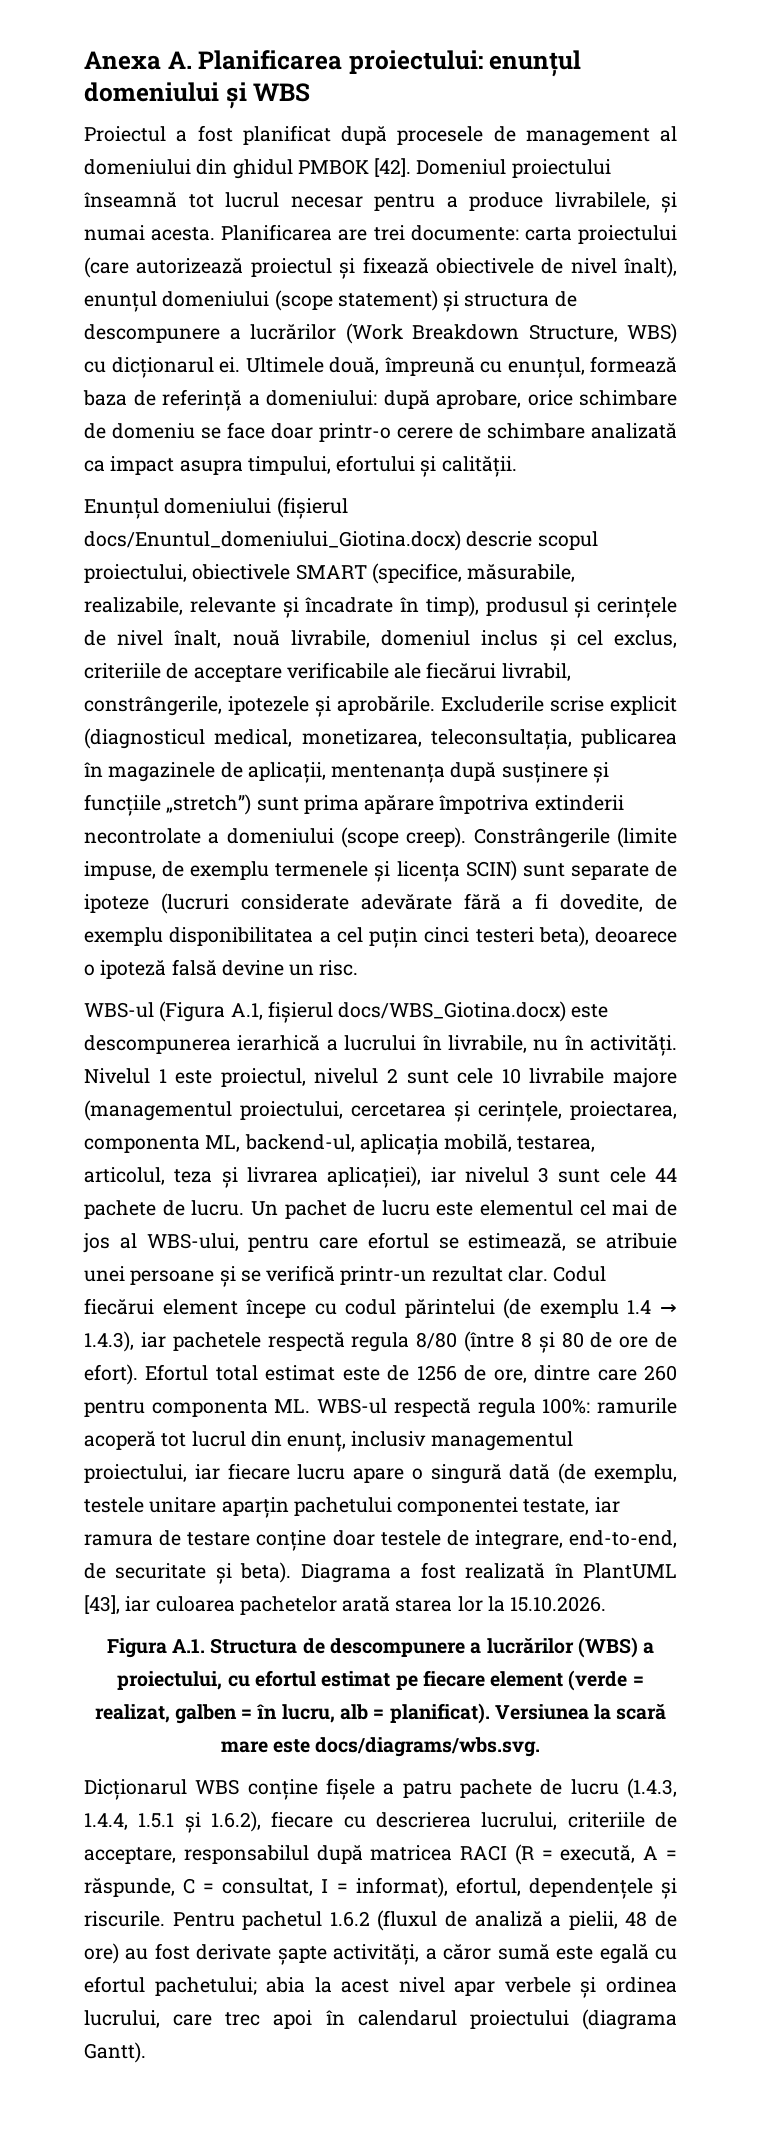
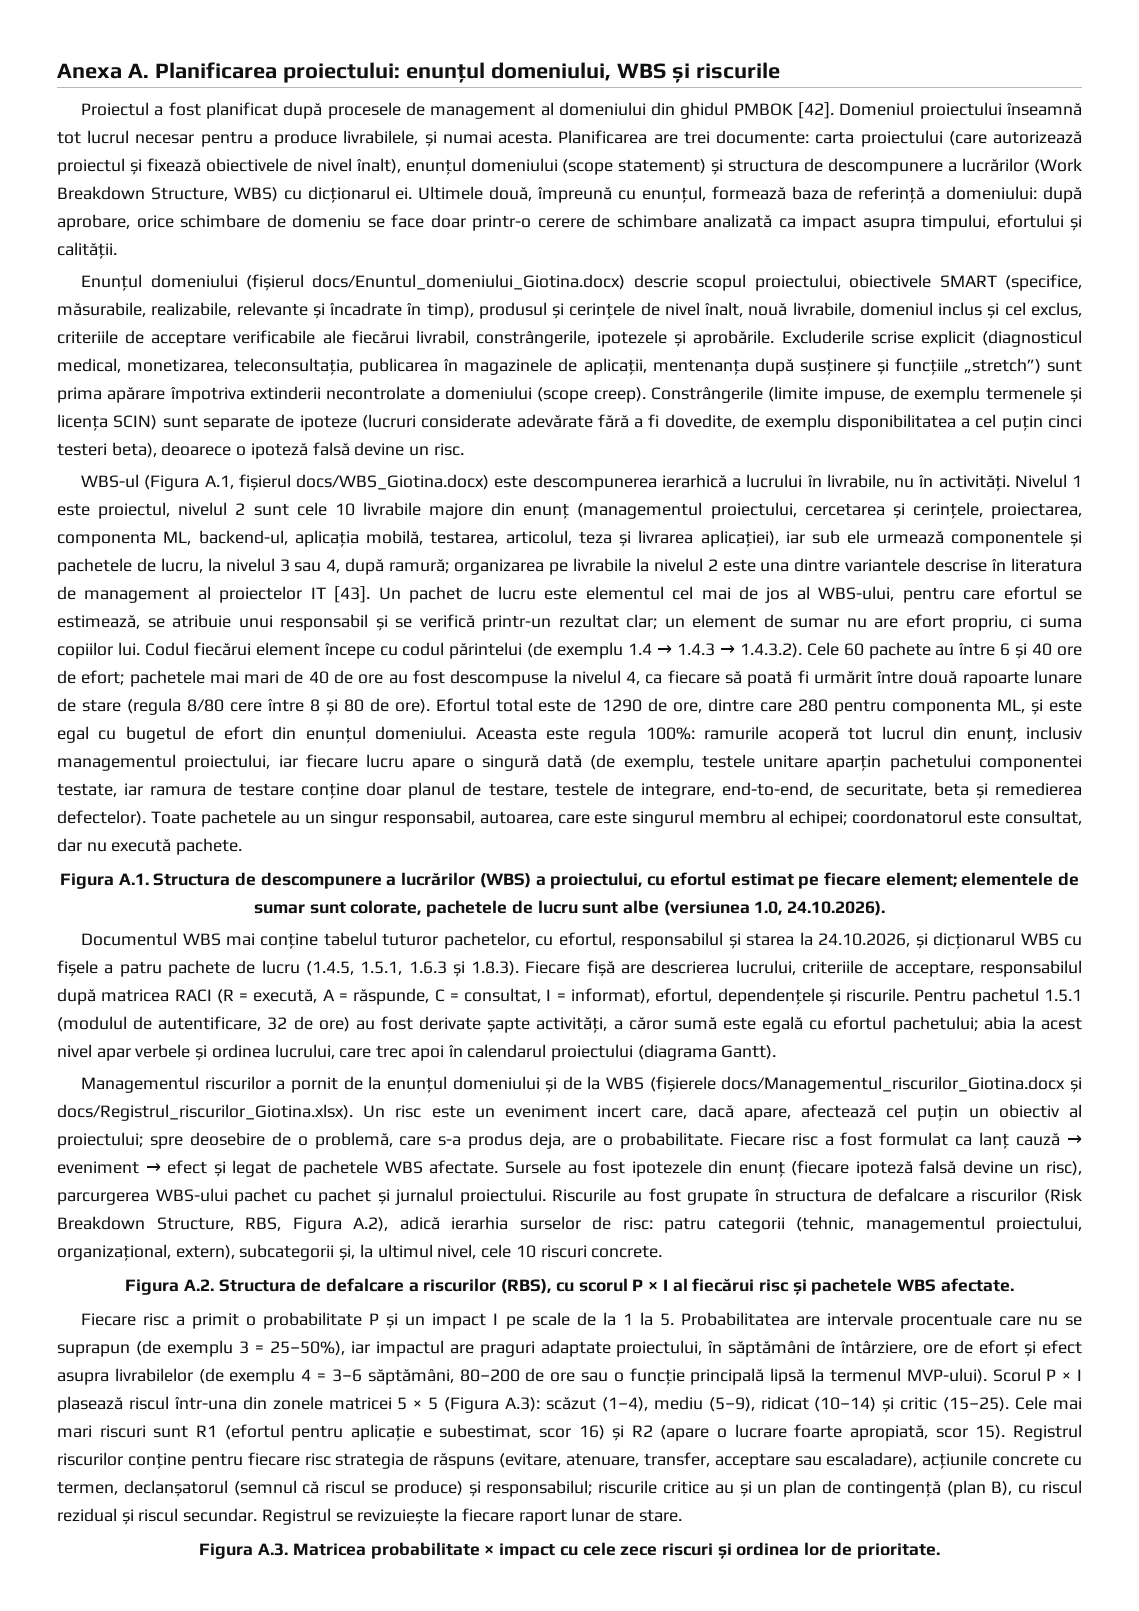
- Anexa A. Planificarea proiectului: enunțul domeniului și WBS
+ Anexa A. Planificarea proiectului: enunțul domeniului, WBS și riscurile
- Nivelul 1 este proiectul, nivelul 2 sunt cele 10 livrabile majore (managementul proiectului, cercetarea și cerințele, proiectarea, componenta ML, backend-ul, aplicația mobilă, testarea, articolul, teza și livrarea aplicației), iar nivelul 3 sunt cele 44 pachete de lucru.
+ Nivelul 1 este proiectul, nivelul 2 sunt cele 10 livrabile majore din enunț (managementul proiectului, cercetarea și cerințele, proiectarea, componenta ML, backend-ul, aplicația mobilă, testarea, articolul, teza și livrarea aplicației), iar sub ele urmează componentele și pachetele de lucru, la nivelul 3 sau 4, după ramură; organizarea pe livrabile la nivelul 2 este una dintre variantele descrise în literatura de management al proiectelor IT [43].
- Un pachet de lucru este elementul cel mai de jos al WBS-ului, pentru care efortul se estimează, se atribuie unei persoane și se verifică printr-un rezultat clar.
+ Un pachet de lucru este elementul cel mai de jos al WBS-ului, pentru care efortul se estimează, se atribuie unui responsabil și se verifică printr-un rezultat clar; un element de sumar nu are efort propriu, ci suma copiilor lui.
- Codul fiecărui element începe cu codul părintelui (de exemplu 1.4 → 1.4.3), iar pachetele respectă regula 8/80 (între 8 și 80 de ore de efort).
+ Codul fiecărui element începe cu codul părintelui (de exemplu 1.4 → 1.4.3 → 1.4.3.2). Cele 60 pachete au între 6 și 40 ore de efort; pachetele mai mari de 40 de ore au fost descompuse la nivelul 4, ca fiecare să poată fi urmărit între două rapoarte lunare de stare (regula 8/80 cere între 8 și 80 de ore).
- Efortul total estimat este de 1256 de ore, dintre care 260 pentru componenta ML. WBS-ul respectă regula 100%: ramurile acoperă tot lucrul din enunț, inclusiv managementul proiectului, iar fiecare lucru apare o singură dată (de exemplu, testele unitare aparțin pachetului componentei testate, iar ramura de testare conține doar testele de integrare, end-to-end, de securitate și beta). Diagrama a fost realizată în PlantUML [43], iar culoarea pachetelor arată starea lor la 15.10.2026.
+ Efortul total este de 1290 de ore, dintre care 280 pentru componenta ML, și este egal cu bugetul de efort din enunțul domeniului. Aceasta este regula 100%: ramurile acoperă tot lucrul din enunț, inclusiv managementul proiectului, iar fiecare lucru apare o singură dată (de exemplu, testele unitare aparțin pachetului componentei testate, iar ramura de testare conține doar planul de testare, testele de integrare, end-to-end, de securitate, beta și remedierea defectelor). Toate pachetele au un singur responsabil, autoarea, care este singurul membru al echipei; coordonatorul este consultat, dar nu execută pachete.
- Figura A.1. Structura de descompunere a lucrărilor (WBS) a proiectului, cu efortul estimat pe fiecare element (verde = realizat, galben = în lucru, alb = planificat). Versiunea la scară mare este docs/diagrams/wbs.svg.
- Dicționarul WBS conține fișele a patru pachete de lucru (1.4.3, 1.4.4, 1.5.1 și 1.6.2), fiecare cu descrierea lucrului, criteriile de acceptare, responsabilul după matricea RACI (R = execută, A = răspunde, C = consultat, I = informat), efortul, dependențele și riscurile.
+ Figura A.1. Structura de descompunere a lucrărilor (WBS) a proiectului, cu efortul estimat pe fiecare element; elementele de sumar sunt colorate, pachetele de lucru sunt albe (versiunea 1.0, 24.10.2026).
+ Documentul WBS mai conține tabelul tuturor pachetelor, cu efortul, responsabilul și starea la 24.10.2026, și dicționarul WBS cu fișele a patru pachete de lucru (1.4.5, 1.5.1, 1.6.3 și 1.8.3). Fiecare fișă are descrierea lucrului, criteriile de acceptare, responsabilul după matricea RACI (R = execută, A = răspunde, C = consultat, I = informat), efortul, dependențele și riscurile.
- Pentru pachetul 1.6.2 (fluxul de analiză a pielii, 48 de ore) au fost derivate șapte activități, a căror sumă este egală cu efortul pachetului; abia la acest nivel apar verbele și ordinea lucrului, care trec apoi în calendarul proiectului (diagrama Gantt).
+ Pentru pachetul 1.5.1 (modulul de autentificare, 32 de ore) au fost derivate șapte activități, a căror sumă este egală cu efortul pachetului; abia la acest nivel apar verbele și ordinea lucrului, care trec apoi în calendarul proiectului (diagrama Gantt).
+ Managementul riscurilor a pornit de la enunțul domeniului și de la WBS (fișierele docs/Managementul_riscurilor_Giotina.docx și docs/Registrul_riscurilor_Giotina.xlsx). Un risc este un eveniment incert care, dacă apare, afectează cel puțin un obiectiv al proiectului; spre deosebire de o problemă, care s-a produs deja, are o probabilitate. Fiecare risc a fost formulat ca lanț cauză → eveniment → efect și legat de pachetele WBS afectate. Sursele au fost ipotezele din enunț (fiecare ipoteză falsă devine un risc), parcurgerea WBS-ului pachet cu pachet și jurnalul proiectului. Riscurile au fost grupate în structura de defalcare a riscurilor (Risk Breakdown Structure, RBS, Figura A.2), adică ierarhia surselor de risc: patru categorii (tehnic, managementul proiectului, organizațional, extern), subcategorii și, la ultimul nivel, cele 10 riscuri concrete.
+ Figura A.2. Structura de defalcare a riscurilor (RBS), cu scorul P × I al fiecărui risc și pachetele WBS afectate.
+ Fiecare risc a primit o probabilitate P și un impact I pe scale de la 1 la 5. Probabilitatea are intervale procentuale care nu se suprapun (de exemplu 3 = 25–50%), iar impactul are praguri adaptate proiectului, în săptămâni de întârziere, ore de efort și efect asupra livrabilelor (de exemplu 4 = 3–6 săptămâni, 80–200 de ore sau o funcție principală lipsă la termenul MVP-ului). Scorul P × I plasează riscul într-una din zonele matricei 5 × 5 (Figura A.3): scăzut (1–4), mediu (5–9), ridicat (10–14) și critic (15–25). Cele mai mari riscuri sunt R1 (efortul pentru aplicație e subestimat, scor 16) și R2 (apare o lucrare foarte apropiată, scor 15). Registrul riscurilor conține pentru fiecare risc strategia de răspuns (evitare, atenuare, transfer, acceptare sau escaladare), acțiunile concrete cu termen, declanșatorul (semnul că riscul se produce) și responsabilul; riscurile critice au și un plan de contingență (plan B), cu riscul rezidual și riscul secundar. Registrul se revizuiește la fiecare raport lunar de stare.
+ Figura A.3. Matricea probabilitate × impact cu cele zece riscuri și ordinea lor de prioritate.

